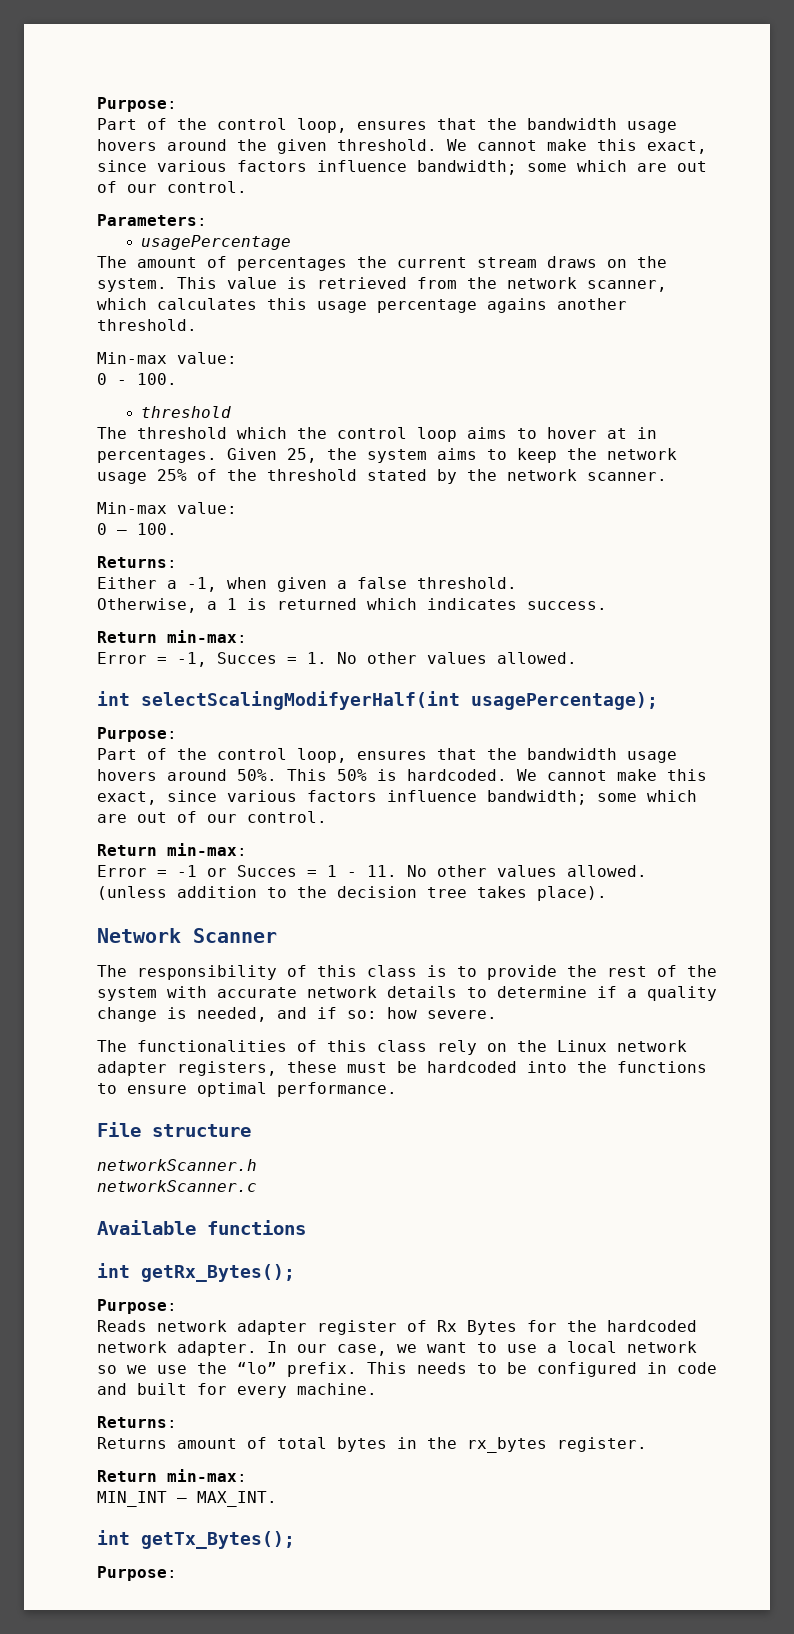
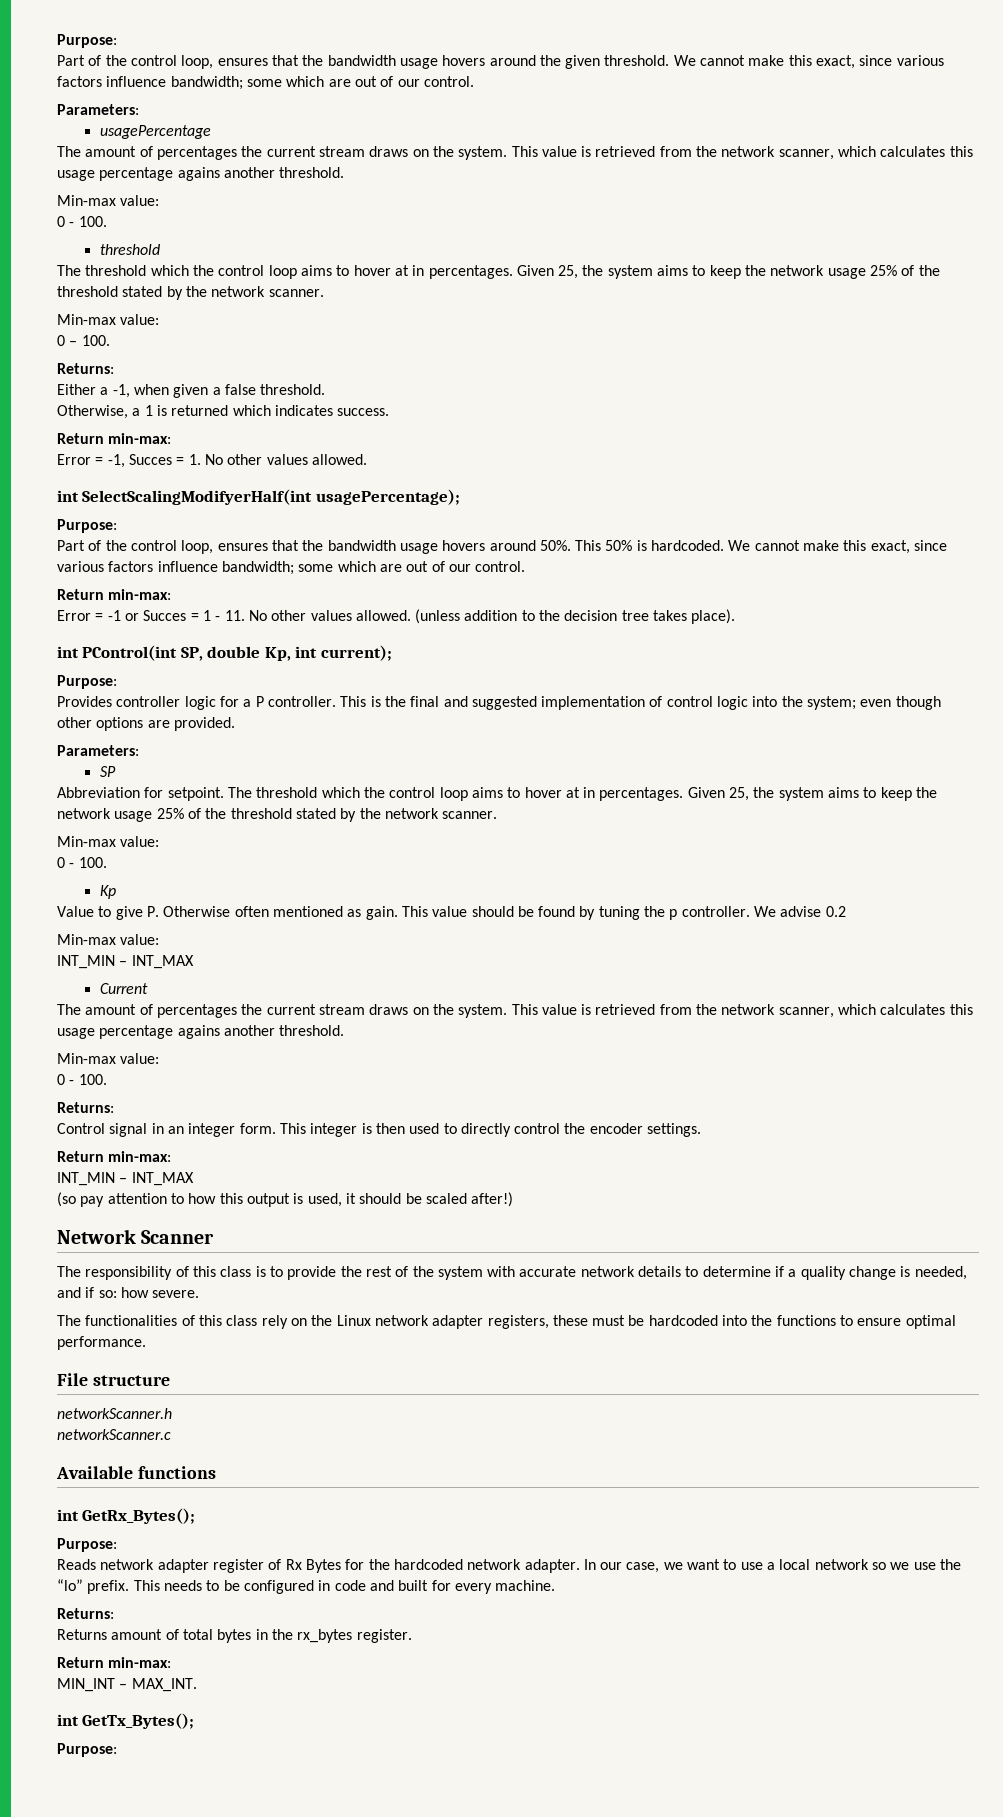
- int selectScalingModifyerHalf(int usagePercentage);
+ int SelectScalingModifyerHalf(int usagePercentage);
+ int PControl(int SP, double Kp, int current);
+ Purpose:
+ Provides controller logic for a P controller. This is the final and suggested implementation of control logic into the system; even though other options are provided.
+ Parameters:
+ SP
+ Abbreviation for setpoint. The threshold which the control loop aims to hover at in percentages. Given 25, the system aims to keep the network usage 25% of the threshold stated by the network scanner.
+ Min-max value:
+ 0 - 100.
+ Kp
+ Value to give P. Otherwise often mentioned as gain. This value should be found by tuning the p controller. We advise 0.2
+ Min-max value:
+ INT_MIN – INT_MAX
+ Current
+ The amount of percentages the current stream draws on the system. This value is retrieved from the network scanner, which calculates this usage percentage agains another threshold.
+ Min-max value:
+ 0 - 100.
+ Returns:
+ Control signal in an integer form. This integer is then used to directly control the encoder settings.
+ Return min-max:
+ INT_MIN – INT_MAX
+ (so pay attention to how this output is used, it should be scaled after!)
- int getRx_Bytes();
+ int GetRx_Bytes();
- int getTx_Bytes();
+ int GetTx_Bytes();

